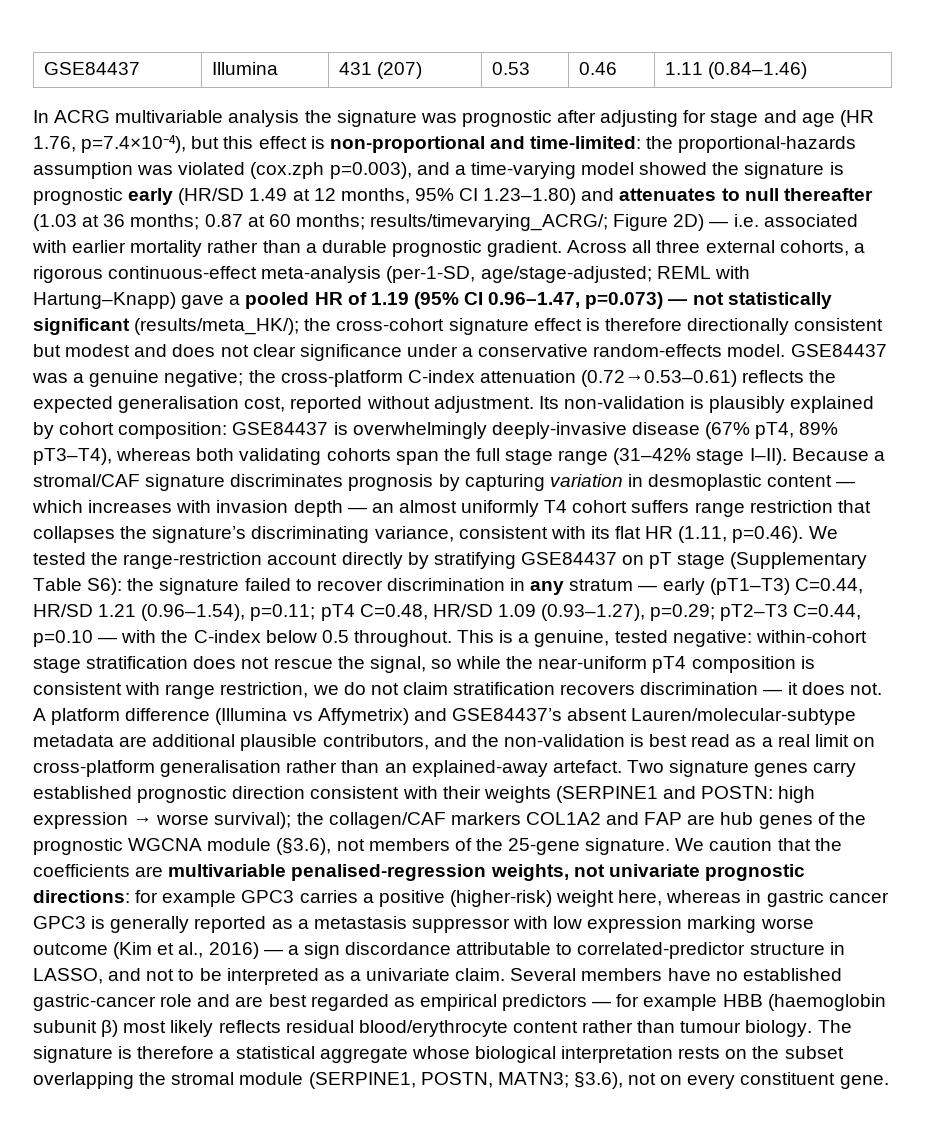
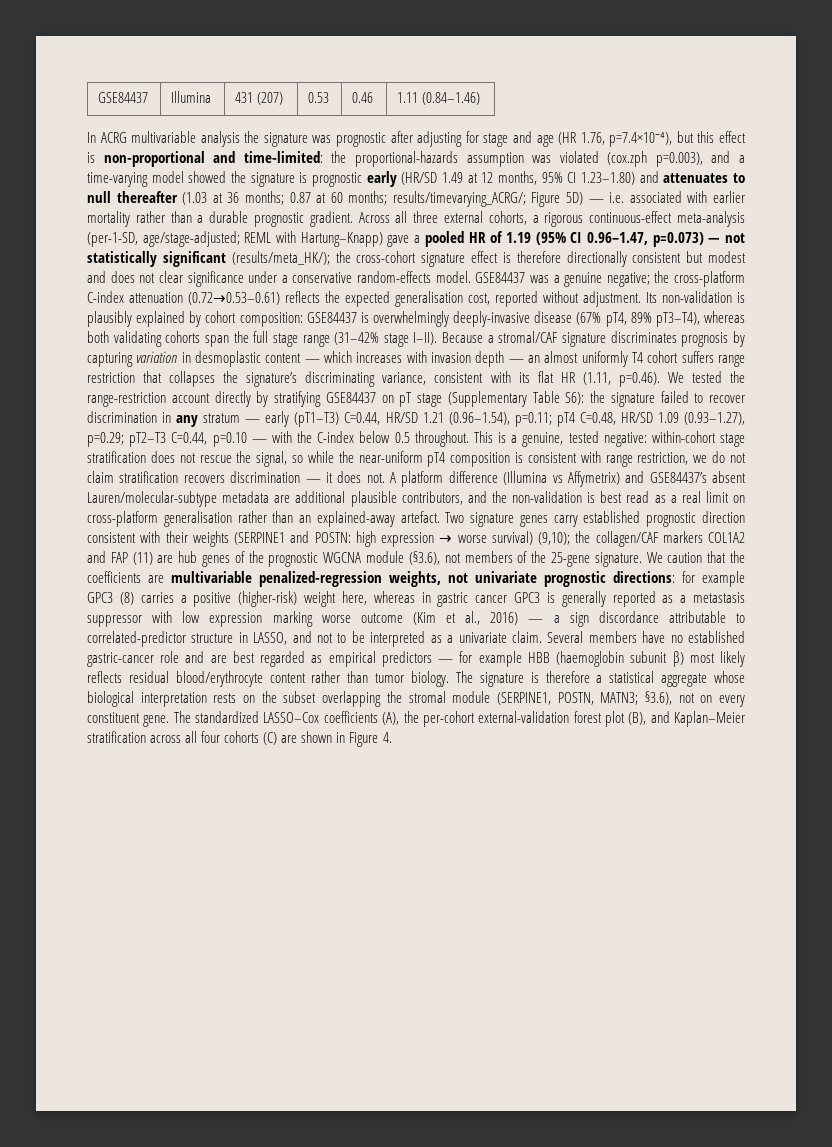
- Figure 2D) — i.e. associated with earlier mortality rather than a durable prognostic gradient.
+ Figure 5D) — i.e. associated with earlier mortality rather than a durable prognostic gradient.
- Two signature genes carry established prognostic direction consistent with their weights (SERPINE1 and POSTN: high expression → worse survival); the collagen/CAF markers COL1A2 and FAP are hub genes of the prognostic WGCNA module (§3.6), not members of the 25-gene signature.
+ Two signature genes carry established prognostic direction consistent with their weights (SERPINE1 and POSTN: high expression → worse survival) (9,10); the collagen/CAF markers COL1A2 and FAP (11) are hub genes of the prognostic WGCNA module (§3.6), not members of the 25-gene signature.
- We caution that the coefficients are multivariable penalised-regression weights, not univariate prognostic directions:
+ We caution that the coefficients are multivariable penalized-regression weights, not univariate prognostic directions:
- for example GPC3 carries a positive (higher-risk) weight here, whereas in gastric cancer GPC3 is generally reported as a metastasis suppressor with low expression marking worse outcome (Kim et al., 2016) — a sign discordance attributable to correlated-predictor structure in LASSO, and not to be interpreted as a univariate claim.
+ for example GPC3 (8) carries a positive (higher-risk) weight here, whereas in gastric cancer GPC3 is generally reported as a metastasis suppressor with low expression marking worse outcome (Kim et al., 2016) — a sign discordance attributable to correlated-predictor structure in LASSO, and not to be interpreted as a univariate claim.
- Several members have no established gastric-cancer role and are best regarded as empirical predictors — for example HBB (haemoglobin subunit β) most likely reflects residual blood/erythrocyte content rather than tumour biology.
+ Several members have no established gastric-cancer role and are best regarded as empirical predictors — for example HBB (haemoglobin subunit β) most likely reflects residual blood/erythrocyte content rather than tumor biology.
+ The standardized LASSO–Cox coefficients (A), the per-cohort external-validation forest plot (B), and Kaplan–Meier stratification across all four cohorts (C) are shown in Figure 4.

